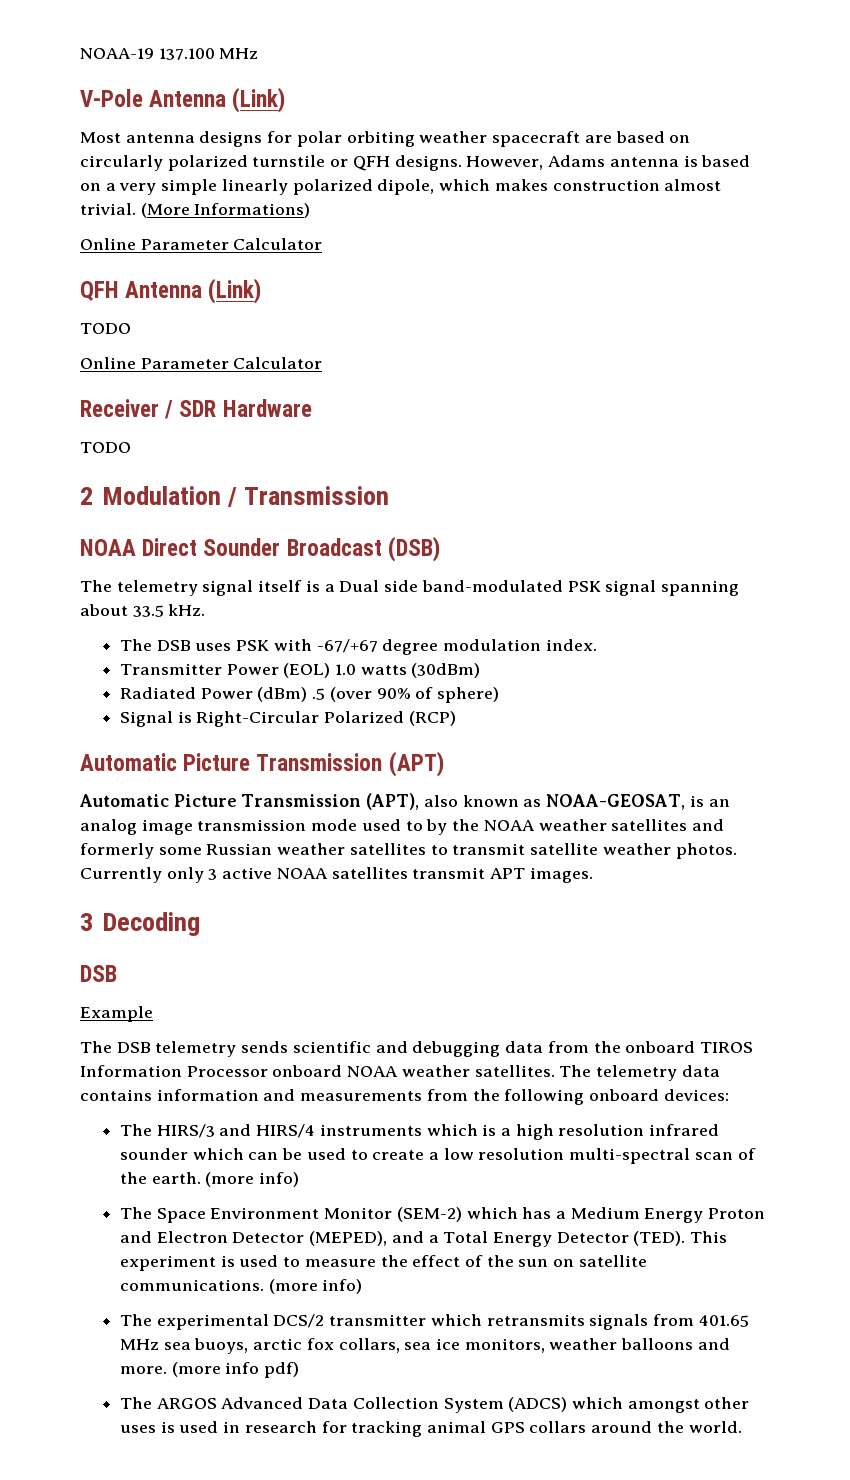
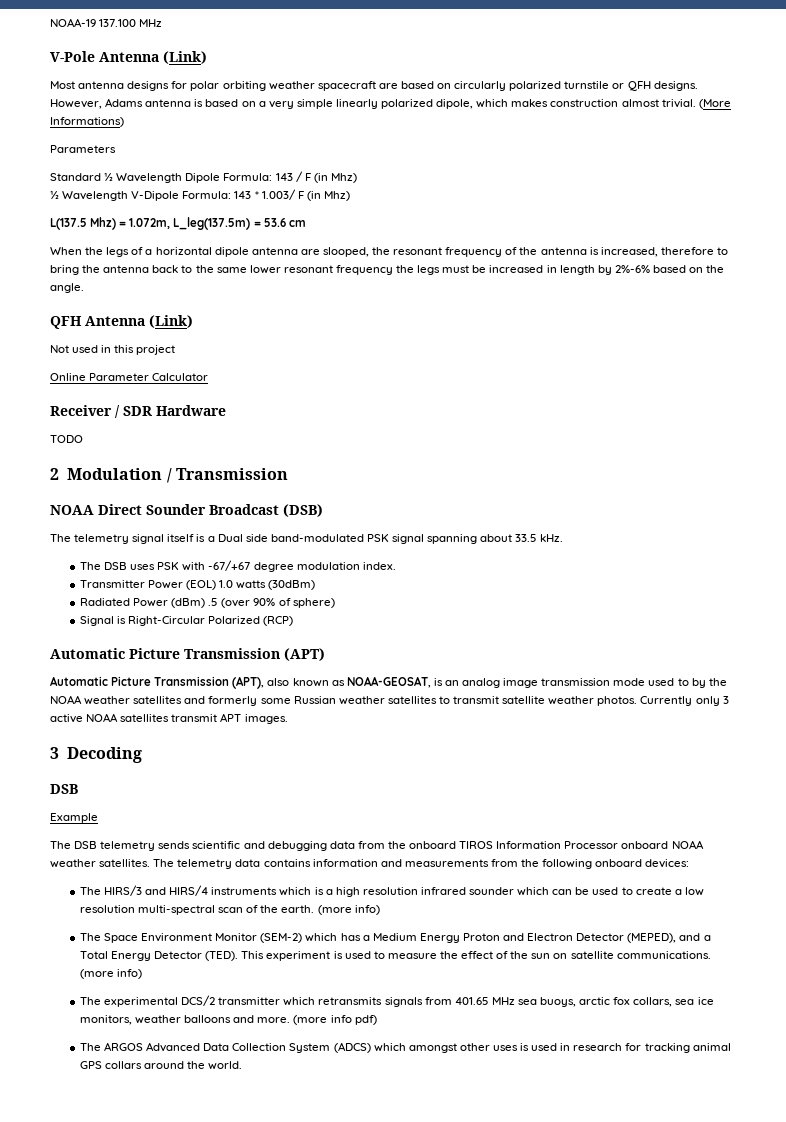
  (More Informations)
- Online Parameter Calculator
+ Parameters
+ Standard ½ Wavelength Dipole Formula: 143 / F (in Mhz)
+ ½ Wavelength V-Dipole Formula: 143 * 1.003/ F (in Mhz)
+ L(137.5 Mhz) = 1.072m, L_leg(137.5m) = 53.6 cm
+ When the legs of a horizontal dipole antenna are slooped, the resonant frequency of the antenna is increased, therefore to bring the antenna back to the same lower resonant frequency the legs must be increased in length by 2%-6% based on the angle.
  QFH Antenna (Link)
- TODO
+ Not used in this project

